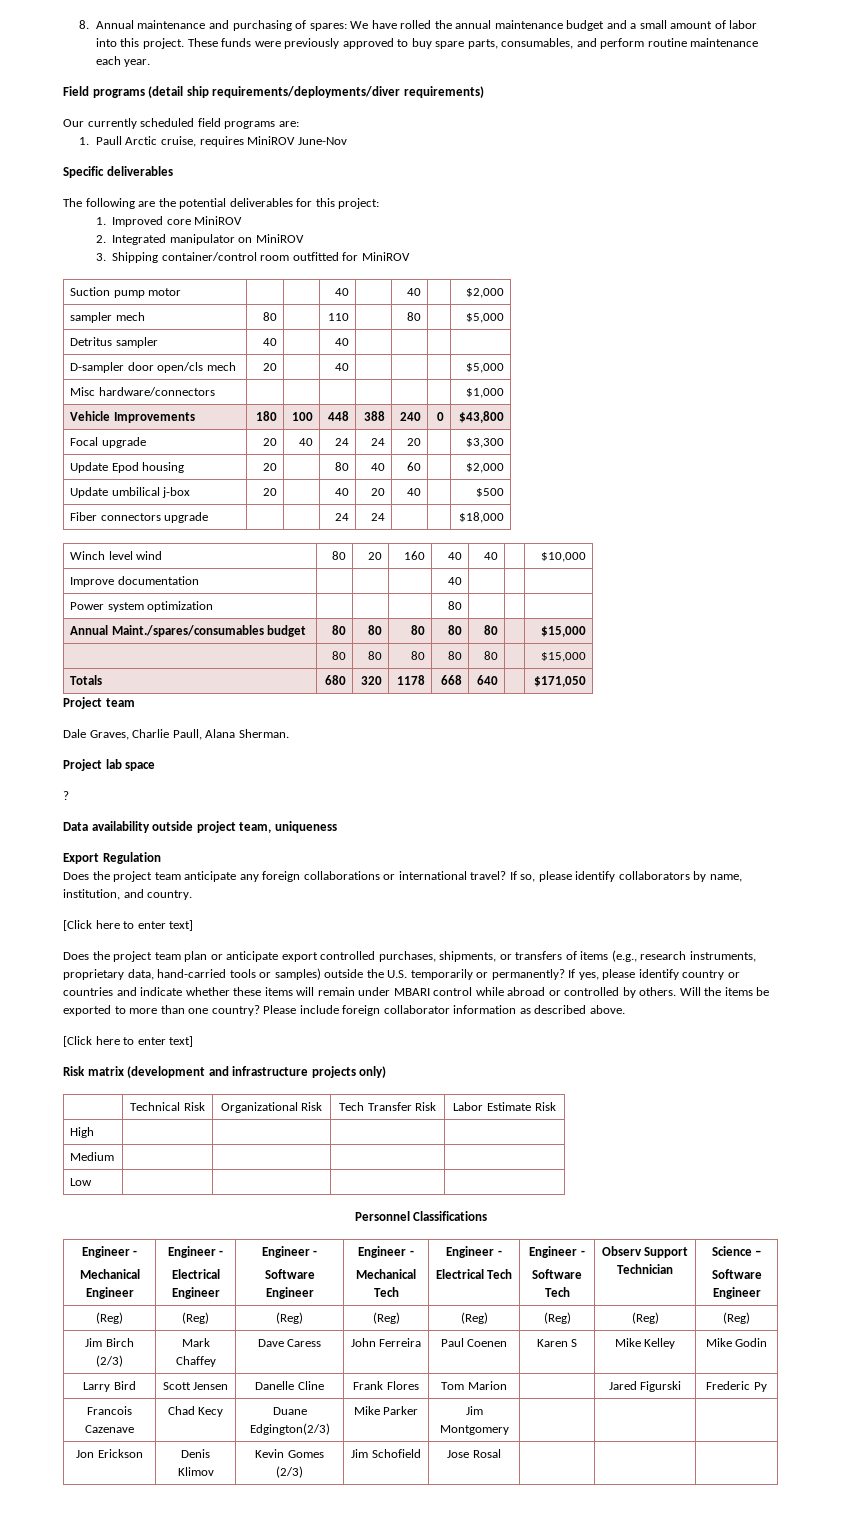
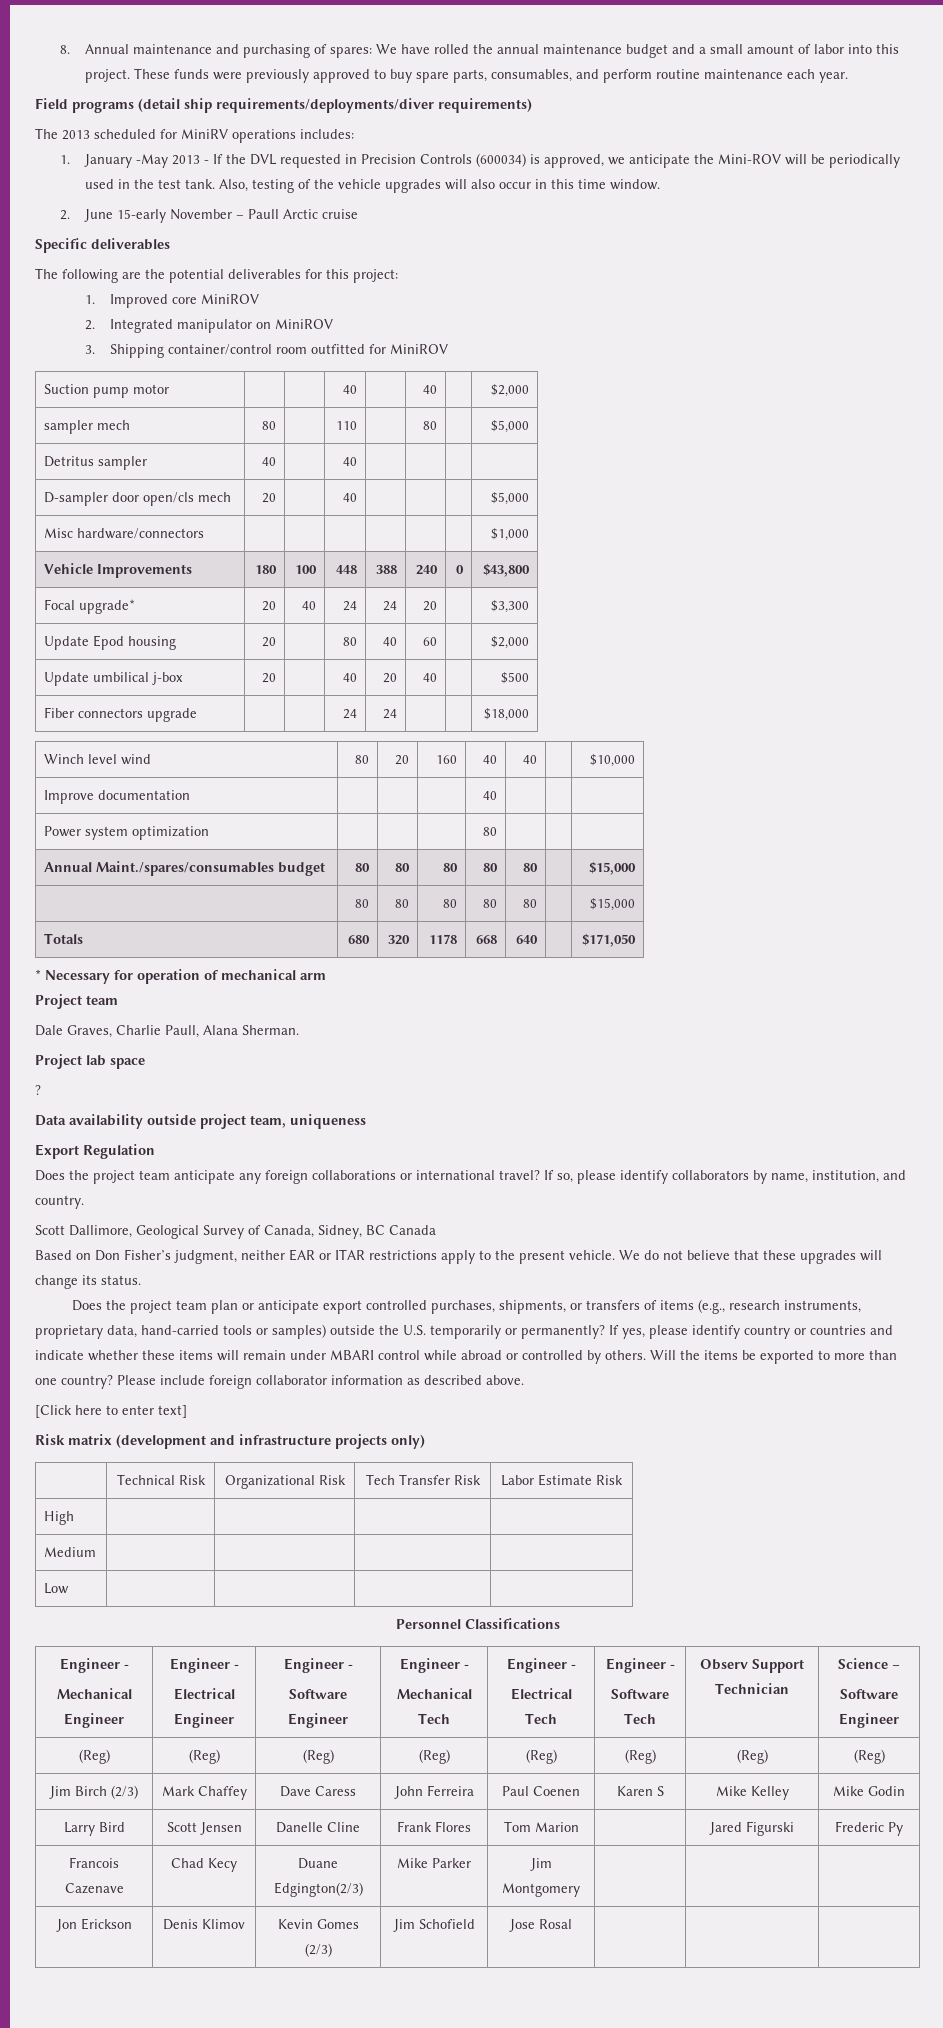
- Our currently scheduled field programs are:
- 1. Paull Arctic cruise, requires MiniROV June-Nov
+ The 2013 scheduled for MiniRV operations includes:
+ 1. January -May 2013 - If the DVL requested in Precision Controls (600034) is approved, we anticipate the Mini-ROV will be periodically used in the test tank. Also, testing of the vehicle upgrades will also occur in this time window.
+ 2. June 15-early November – Paull Arctic cruise
- Focal upgrade | 20 | 40 | 24 | 24 | 20 | | $3,300
+ Focal upgrade* | 20 | 40 | 24 | 24 | 20 | | $3,300
+ * Necessary for operation of mechanical arm
  If so, please identify collaborators by name, institution, and country.
- [Click here to enter text]
+ Scott Dallimore, Geological Survey of Canada, Sidney, BC Canada
+ Based on Don Fisher’s judgment, neither EAR or ITAR restrictions apply to the present vehicle. We do not believe that these upgrades will change its status.

